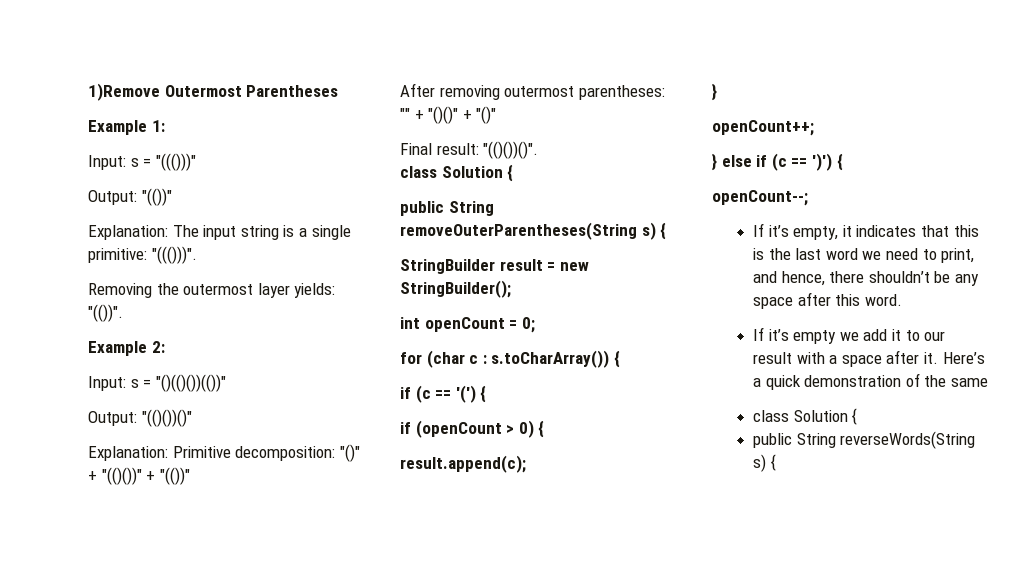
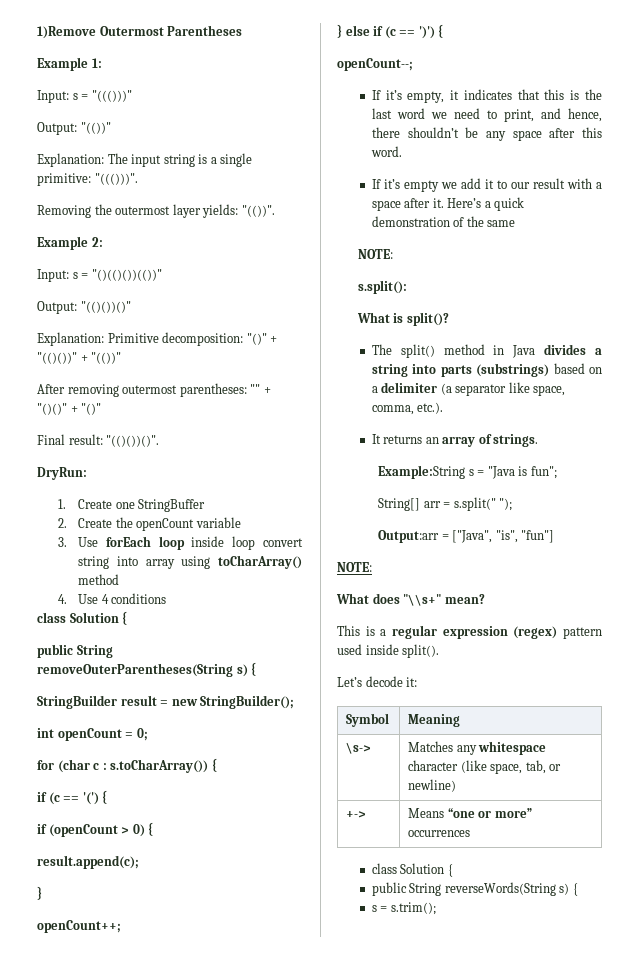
+ DryRun:
+ 1. Create one StringBuffer
+ 2. Create the openCount variable
+ 3. Use forEach loop inside loop convert string into array using toCharArray() method
+ 4. Use 4 conditions
  Here’s a quick demonstration of the same
+ NOTE:
+ s.split():
+ What is split()?
+ The split() method in Java divides a string into parts (substrings) based on a delimiter (a separator like space, comma, etc.).
+ It returns an array of strings.
+ Example:String s = "Java is fun";
+ String[] arr = s.split(" ");
+ Output:arr = ["Java", "is", "fun"]
+ NOTE:
+ What does "\\s+" mean?
+ This is a regular expression (regex) pattern used inside split().
+ Let’s decode it:
+ Symbol | Meaning
+ \s-> | Matches any whitespace character (like space, tab, or newline)
+ +-> | Means “one or more” occurrences
+ s = s.trim();

